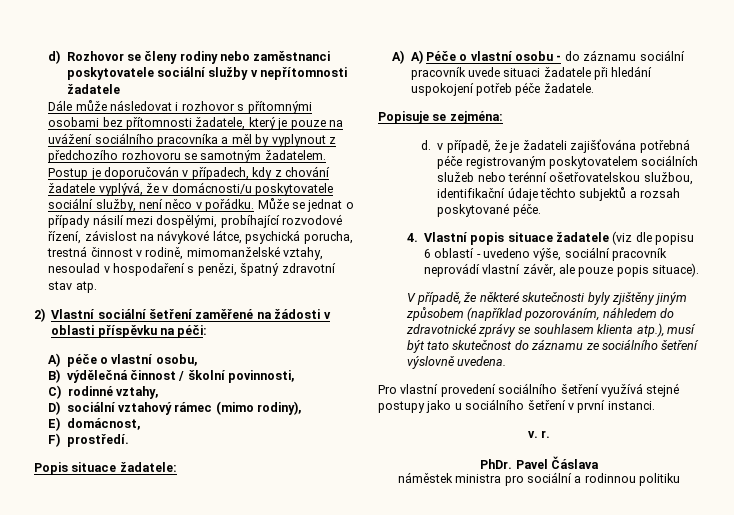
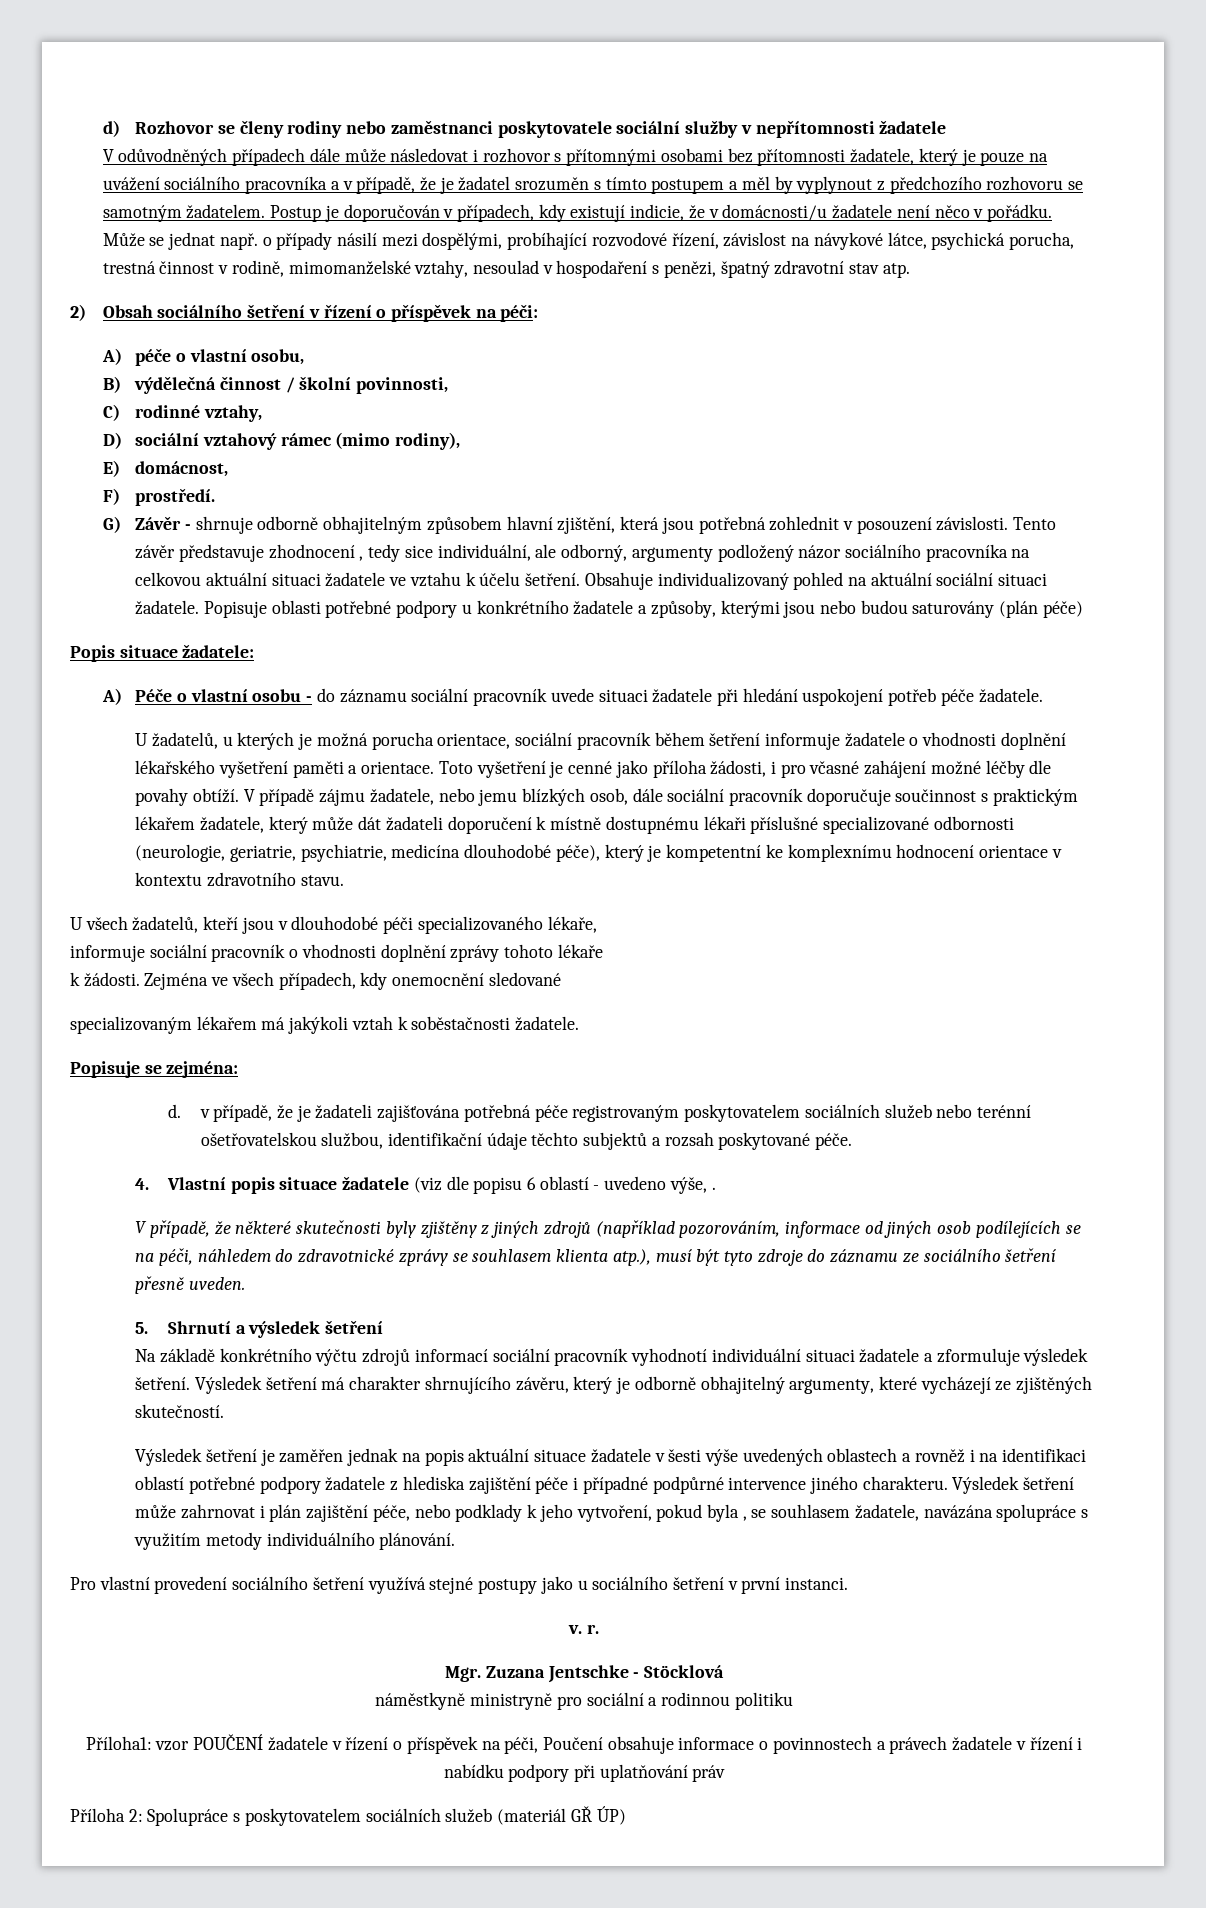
- Dále může následovat i rozhovor s přítomnými osobami bez přítomnosti žadatele, který je pouze na uvážení sociálního pracovníka a měl by vyplynout z předchozího rozhovoru se samotným žadatelem.
+ V odůvodněných případech dále může následovat i rozhovor s přítomnými osobami bez přítomnosti žadatele, který je pouze na uvážení sociálního pracovníka a v případě, že je žadatel srozuměn s tímto postupem a měl by vyplynout z předchozího rozhovoru se samotným žadatelem.
- Postup je doporučován v případech, kdy z chování žadatele vyplývá, že v domácnosti/u poskytovatele sociální služby, není něco v pořádku.
+ Postup je doporučován v případech, kdy existují indicie, že v domácnosti/u žadatele není něco v pořádku.
- Může se jednat o případy násilí mezi dospělými, probíhající rozvodové řízení, závislost na návykové látce, psychická porucha, trestná činnost v rodině, mimomanželské vztahy, nesoulad v hospodaření s penězi, špatný zdravotní stav atp.
+ Může se jednat např. o případy násilí mezi dospělými, probíhající rozvodové řízení, závislost na návykové látce, psychická porucha, trestná činnost v rodině, mimomanželské vztahy, nesoulad v hospodaření s penězi, špatný zdravotní stav atp.
- 2) Vlastní sociální šetření zaměřené na žádosti v oblasti příspěvku na péči:
+ 2) Obsah sociálního šetření v řízení o příspěvek na péči:
+ G) Závěr - shrnuje odborně obhajitelným způsobem hlavní zjištění, která jsou potřebná zohlednit v posouzení závislosti. Tento závěr představuje zhodnocení , tedy sice individuální, ale odborný, argumenty podložený názor sociálního pracovníka na celkovou aktuální situaci žadatele ve vztahu k účelu šetření. Obsahuje individualizovaný pohled na aktuální sociální situaci žadatele. Popisuje oblasti potřebné podpory u konkrétního žadatele a způsoby, kterými jsou nebo budou saturovány (plán péče)
- A) A) Péče o vlastní osobu - do záznamu sociální pracovník uvede situaci žadatele při hledání uspokojení potřeb péče žadatele.
+ A) Péče o vlastní osobu - do záznamu sociální pracovník uvede situaci žadatele při hledání uspokojení potřeb péče žadatele.
+ U žadatelů, u kterých je možná porucha orientace, sociální pracovník během šetření informuje žadatele o vhodnosti doplnění lékařského vyšetření paměti a orientace. Toto vyšetření je cenné jako příloha žádosti, i pro včasné zahájení možné léčby dle povahy obtíží. V případě zájmu žadatele, nebo jemu blízkých osob, dále sociální pracovník doporučuje součinnost s praktickým lékařem žadatele, který může dát žadateli doporučení k místně dostupnému lékaři příslušné specializované odbornosti (neurologie, geriatrie, psychiatrie, medicína dlouhodobé péče), který je kompetentní ke komplexnímu hodnocení orientace v kontextu zdravotního stavu.
+ U všech žadatelů, kteří jsou v dlouhodobé péči specializovaného lékaře,
+ informuje sociální pracovník o vhodnosti doplnění zprávy tohoto lékaře
+ k žádosti. Zejména ve všech případech, kdy onemocnění sledované
+ specializovaným lékařem má jakýkoli vztah k soběstačnosti žadatele.
- 4. Vlastní popis situace žadatele (viz dle popisu 6 oblastí - uvedeno výše, sociální pracovník neprovádí vlastní závěr, ale pouze popis situace).
+ 4. Vlastní popis situace žadatele (viz dle popisu 6 oblastí - uvedeno výše, .
- V případě, že některé skutečnosti byly zjištěny jiným způsobem (například pozorováním, náhledem do zdravotnické zprávy se souhlasem klienta atp.), musí být tato skutečnost do záznamu ze sociálního šetření výslovně uvedena.
+ V případě, že některé skutečnosti byly zjištěny z jiných zdrojů (například pozorováním, informace od jiných osob podílejících se na péči, náhledem do zdravotnické zprávy se souhlasem klienta atp.), musí být tyto zdroje do záznamu ze sociálního šetření přesně uveden.
+ 5. Shrnutí a výsledek šetření
+ Na základě konkrétního výčtu zdrojů informací sociální pracovník vyhodnotí individuální situaci žadatele a zformuluje výsledek šetření. Výsledek šetření má charakter shrnujícího závěru, který je odborně obhajitelný argumenty, které vycházejí ze zjištěných skutečností.
+ Výsledek šetření je zaměřen jednak na popis aktuální situace žadatele v šesti výše uvedených oblastech a rovněž i na identifikaci oblastí potřebné podpory žadatele z hlediska zajištění péče i případné podpůrné intervence jiného charakteru. Výsledek šetření může zahrnovat i plán zajištění péče, nebo podklady k jeho vytvoření, pokud byla , se souhlasem žadatele, navázána spolupráce s využitím metody individuálního plánování.
- PhDr. Pavel Čáslava
- náměstek ministra pro sociální a rodinnou politiku
+ Mgr. Zuzana Jentschke - Stöcklová
+ náměstkyně ministryně pro sociální a rodinnou politiku
+ Příloha1: vzor POUČENÍ žadatele v řízení o příspěvek na péči, Poučení obsahuje informace o povinnostech a právech žadatele v řízení i nabídku podpory při uplatňování práv
+ Příloha 2: Spolupráce s poskytovatelem sociálních služeb (materiál GŘ ÚP)

